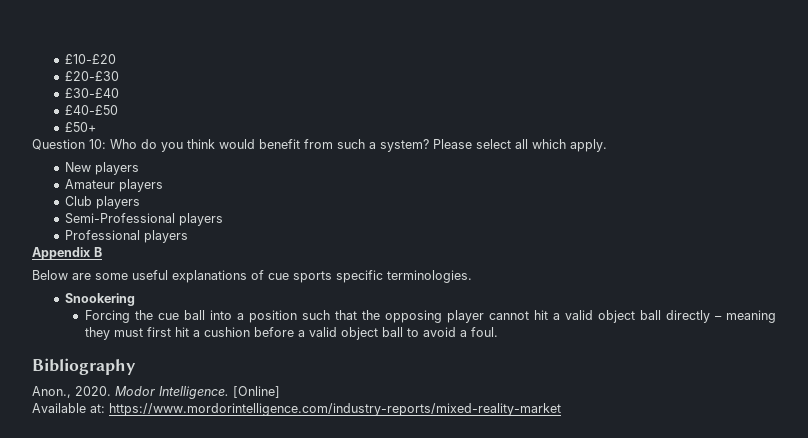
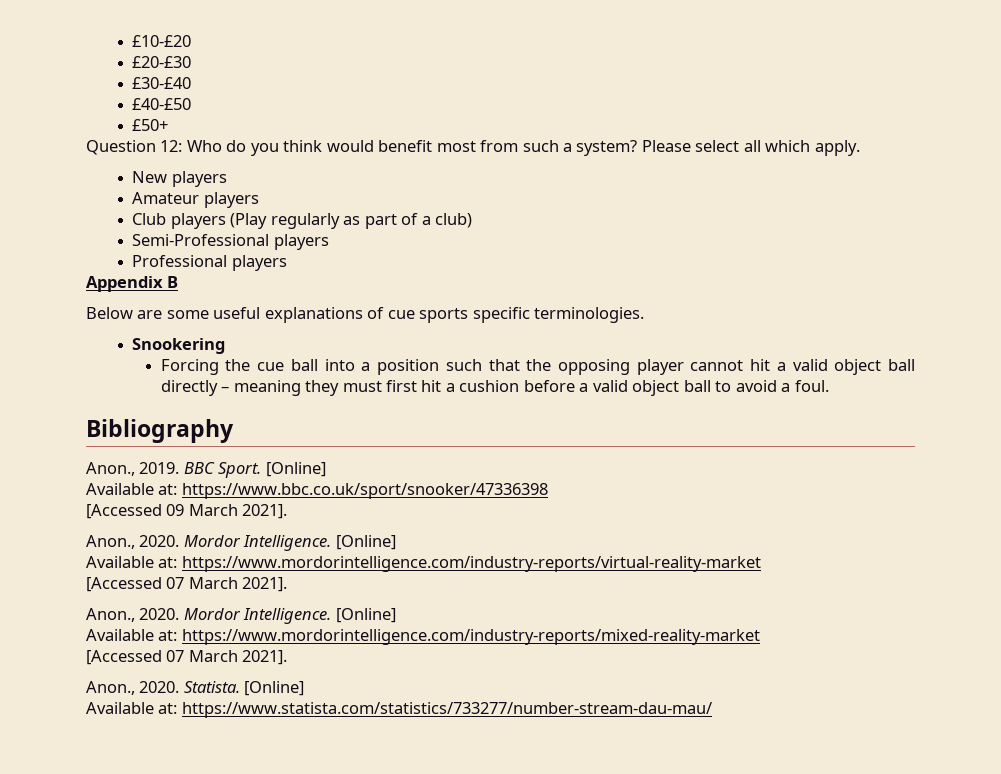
- Question 10: Who do you think would benefit from such a system?
+ Question 12: Who do you think would benefit most from such a system?
- Club players
+ Club players (Play regularly as part of a club)
- Anon., 2020. Modor Intelligence.
+ Anon., 2019. BBC Sport. [Online]
+ Available at: https://www.bbc.co.uk/sport/snooker/47336398
+ [Accessed 09 March 2021].
+ Anon., 2020. Mordor Intelligence. [Online]
+ Available at: https://www.mordorintelligence.com/industry-reports/virtual-reality-market
+ [Accessed 07 March 2021].
+ Anon., 2020. Mordor Intelligence.
  Available at: https://www.mordorintelligence.com/industry-reports/mixed-reality-market
+ [Accessed 07 March 2021].
+ Anon., 2020. Statista. [Online]
+ Available at: https://www.statista.com/statistics/733277/number-stream-dau-mau/

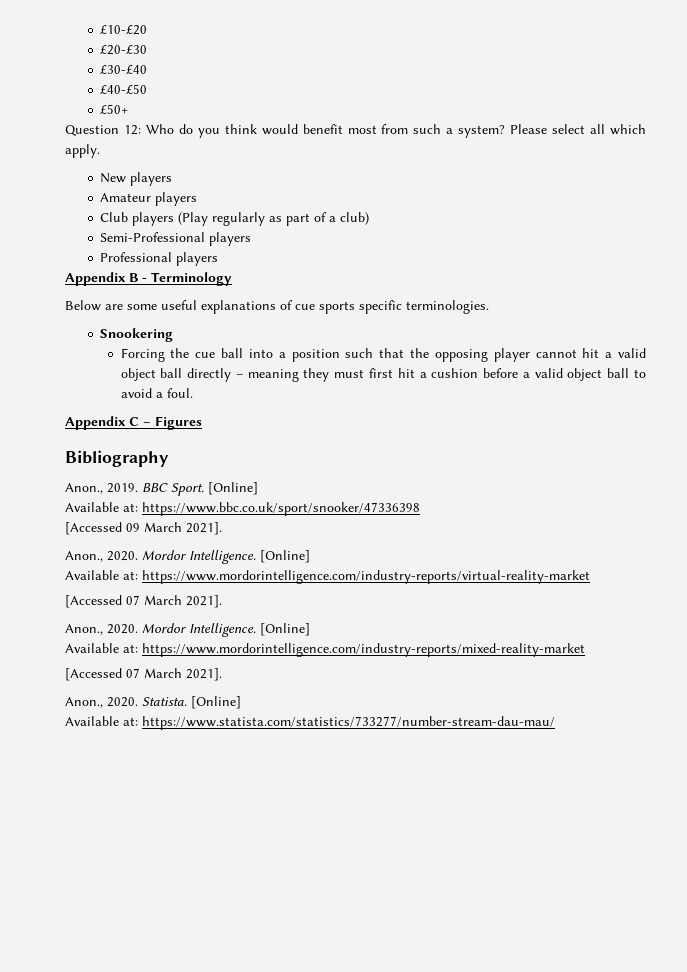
- Appendix B
+ Appendix B - Terminology
+ Appendix C – Figures

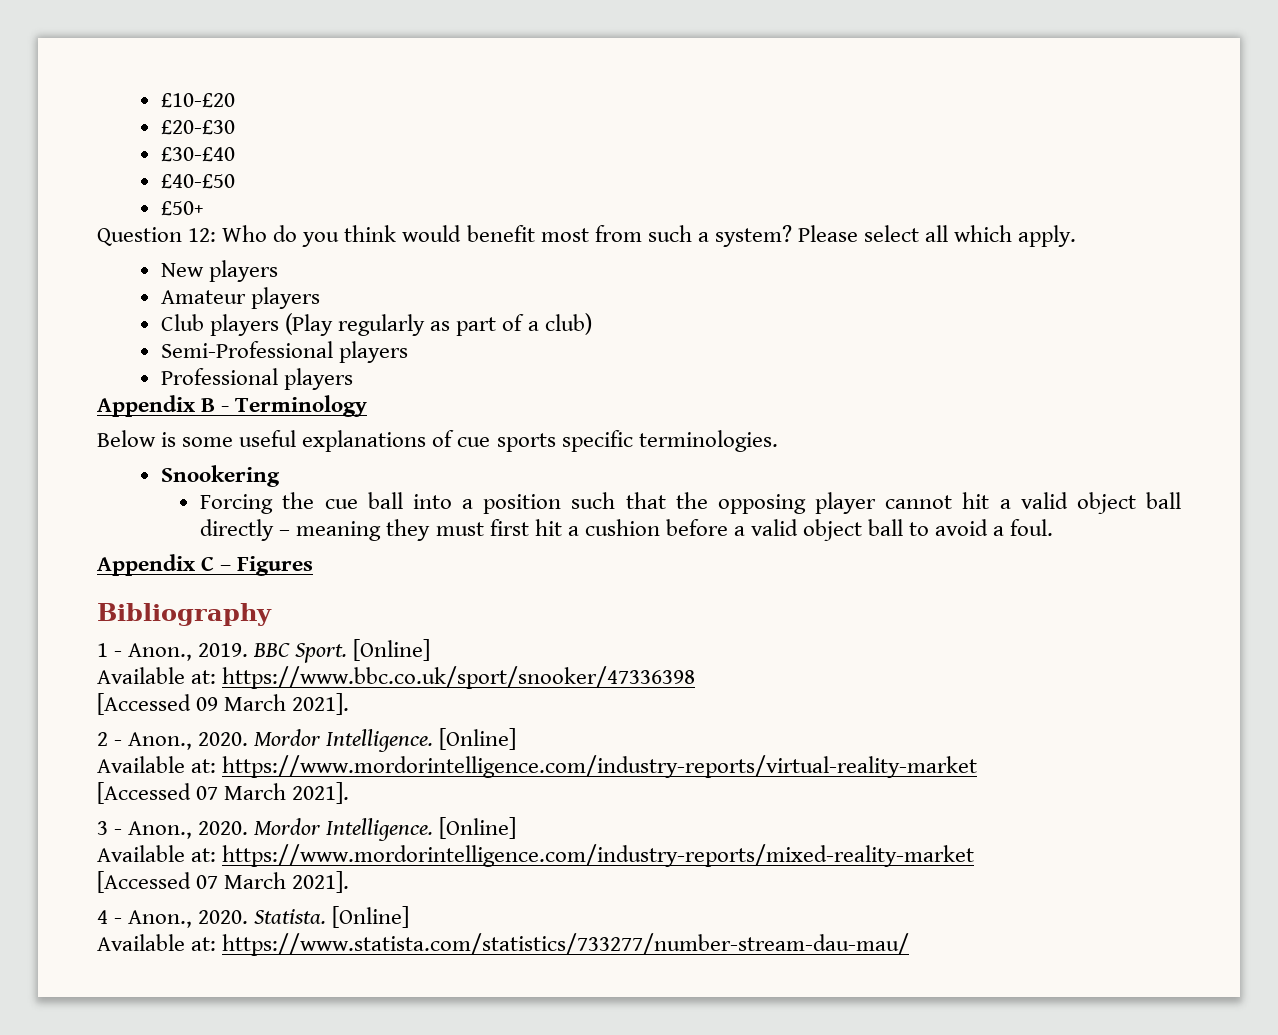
- Below are some useful explanations of cue sports specific terminologies.
+ Below is some useful explanations of cue sports specific terminologies.
- Anon., 2019.
+ 1 - Anon., 2019.
  [Accessed 09 March 2021].
- Anon., 2020.
+ 2 - Anon., 2020.
  Available at: https://www.mordorintelligence.com/industry-reports/virtual-reality-market
  [Accessed 07 March 2021].
- Anon., 2020.
+ 3 - Anon., 2020.
  Available at: https://www.mordorintelligence.com/industry-reports/mixed-reality-market
  [Accessed 07 March 2021].
- Anon., 2020.
+ 4 - Anon., 2020.

